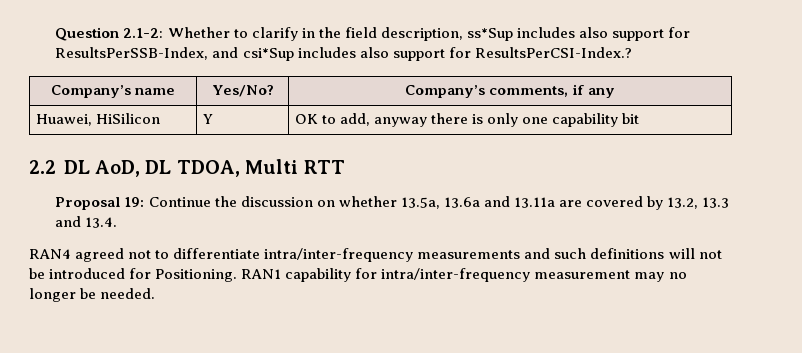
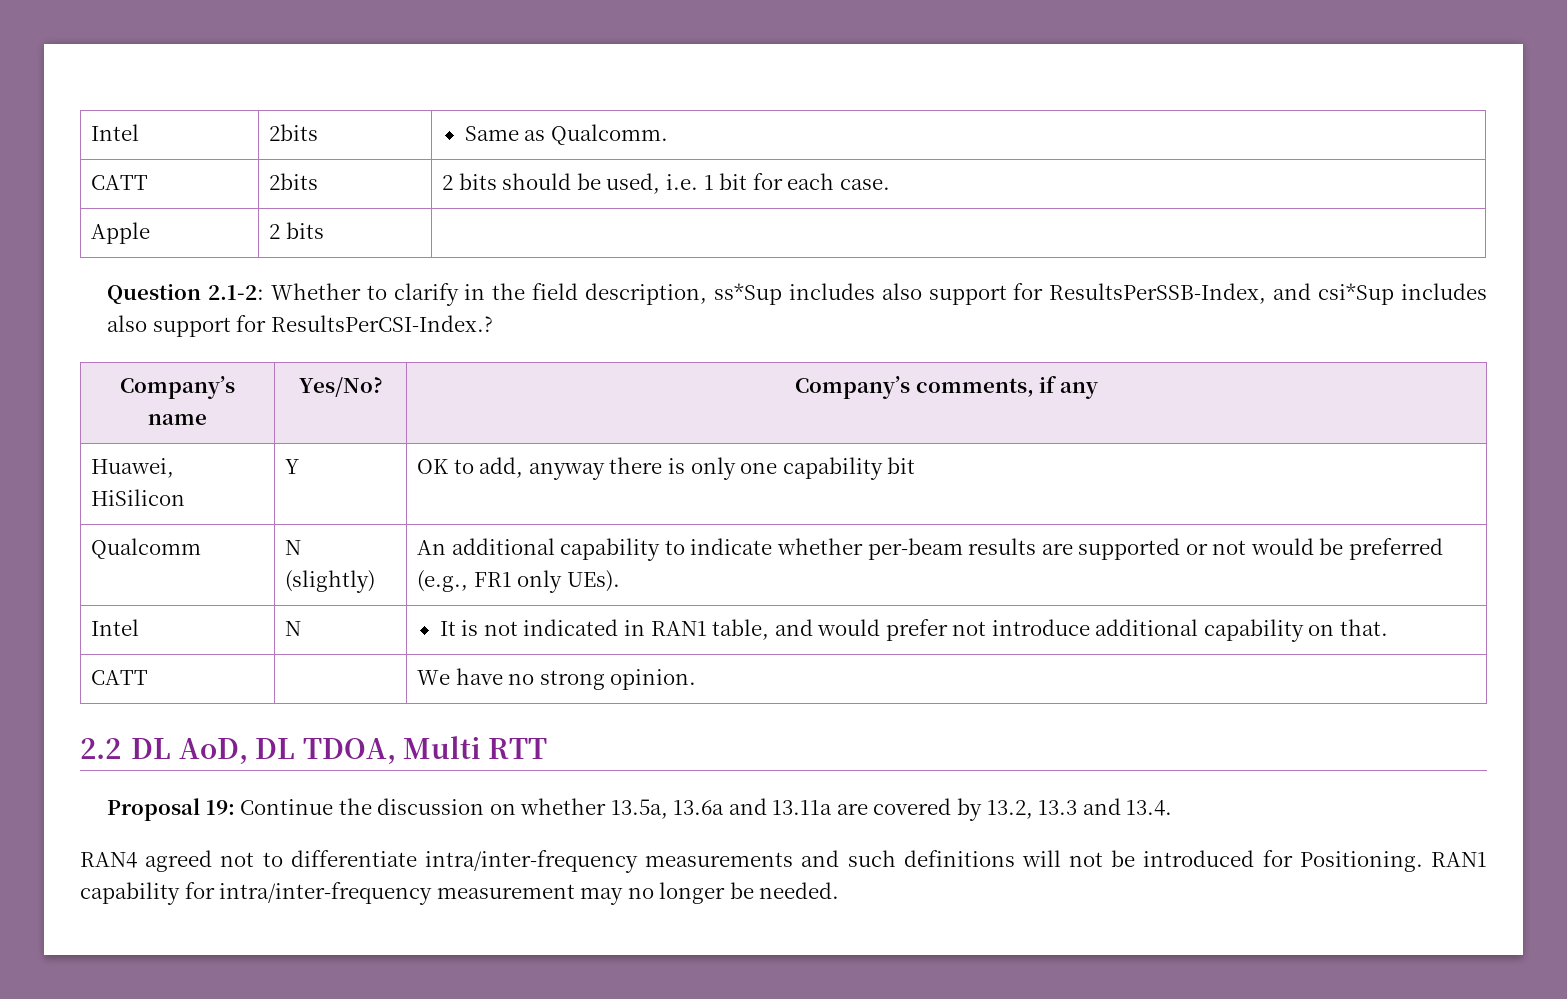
+ Intel | 2bits | Same as Qualcomm.
+ CATT | 2bits | 2 bits should be used, i.e. 1 bit for each case.
+ Apple | 2 bits |
+ Qualcomm | N (slightly) | An additional capability to indicate whether per-beam results are supported or not would be preferred (e.g., FR1 only UEs).
+ Intel | N | It is not indicated in RAN1 table, and would prefer not introduce additional capability on that.
+ CATT | | We have no strong opinion.

